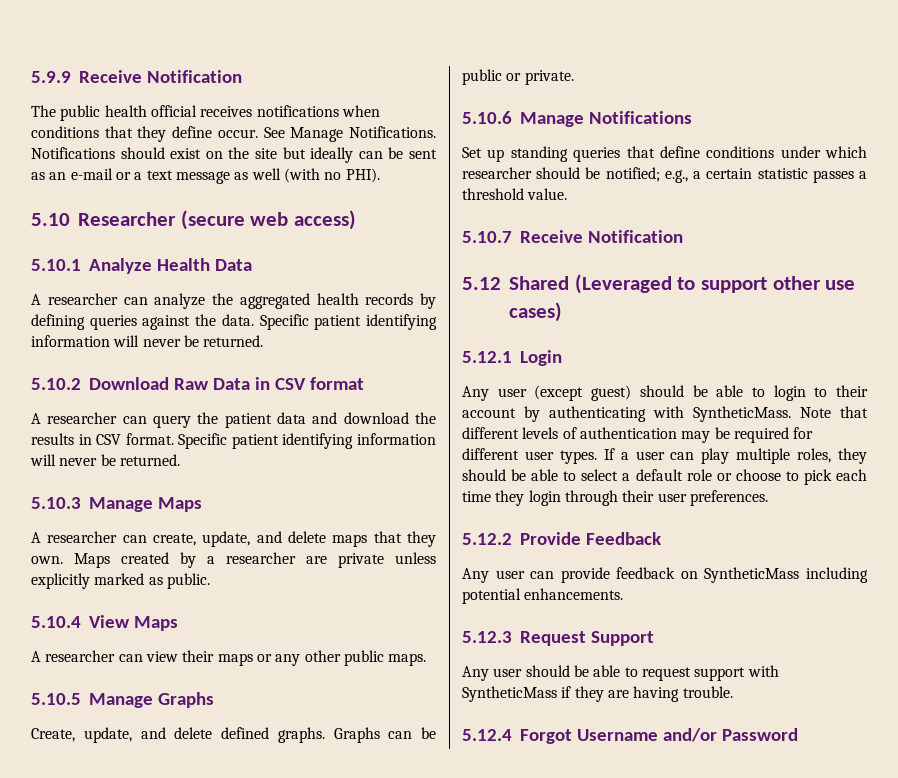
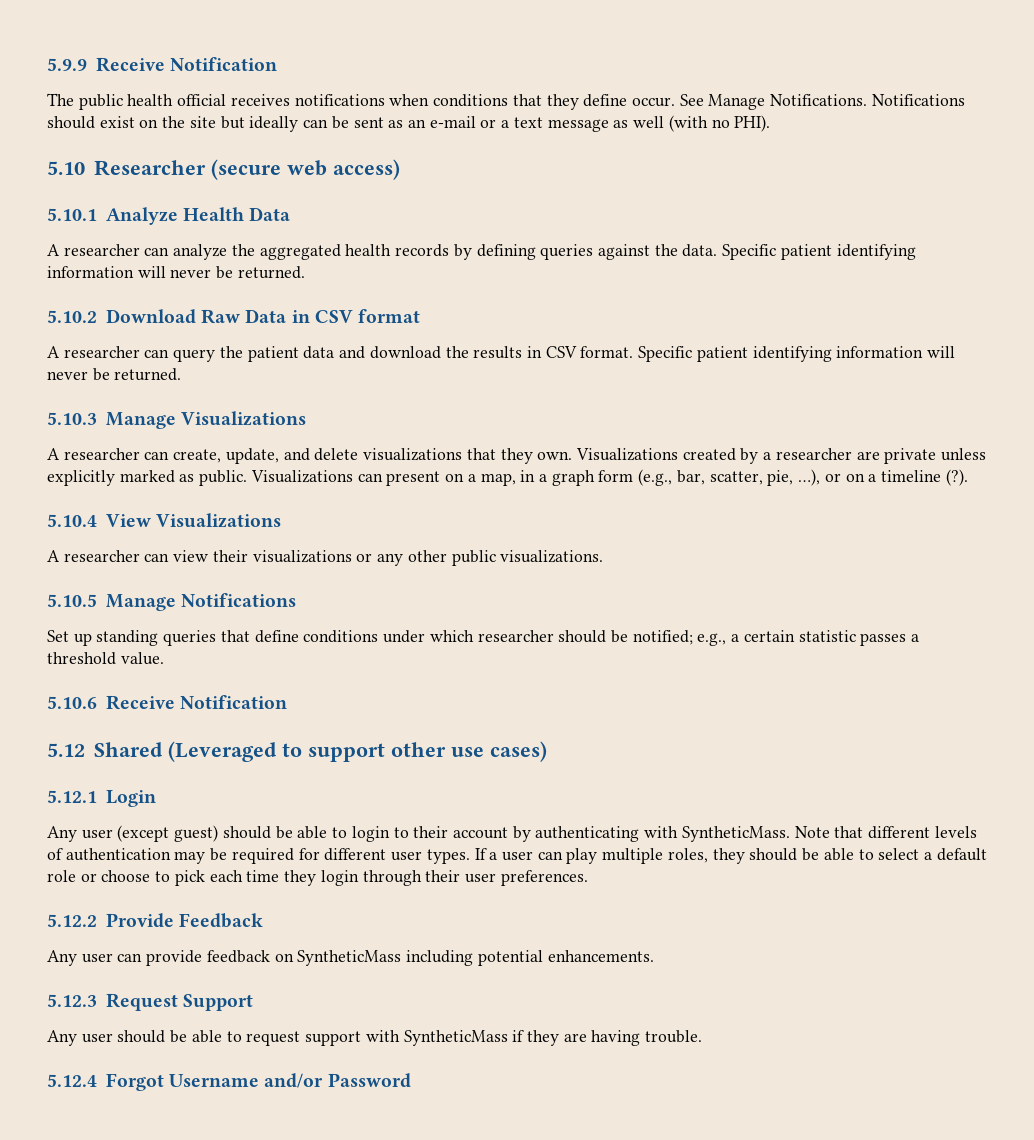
- 5.10.3 Manage Maps
+ 5.10.3 Manage Visualizations
- A researcher can create, update, and delete maps that they own.
+ A researcher can create, update, and delete visualizations that they own.
- Maps created by a researcher are private unless explicitly marked as public.
+ Visualizations created by a researcher are private unless explicitly marked as public. Visualizations can present on a map, in a graph form (e.g., bar, scatter, pie, …), or on a timeline (?).
- 5.10.4 View Maps
+ 5.10.4 View Visualizations
- A researcher can view their maps or any other public maps.
- 5.10.5 Manage Graphs
- Create, update, and delete defined graphs. Graphs can be public or private.
- 5.10.6 Manage Notifications
+ A researcher can view their visualizations or any other public visualizations.
+ 5.10.5 Manage Notifications
- 5.10.7 Receive Notification
+ 5.10.6 Receive Notification

